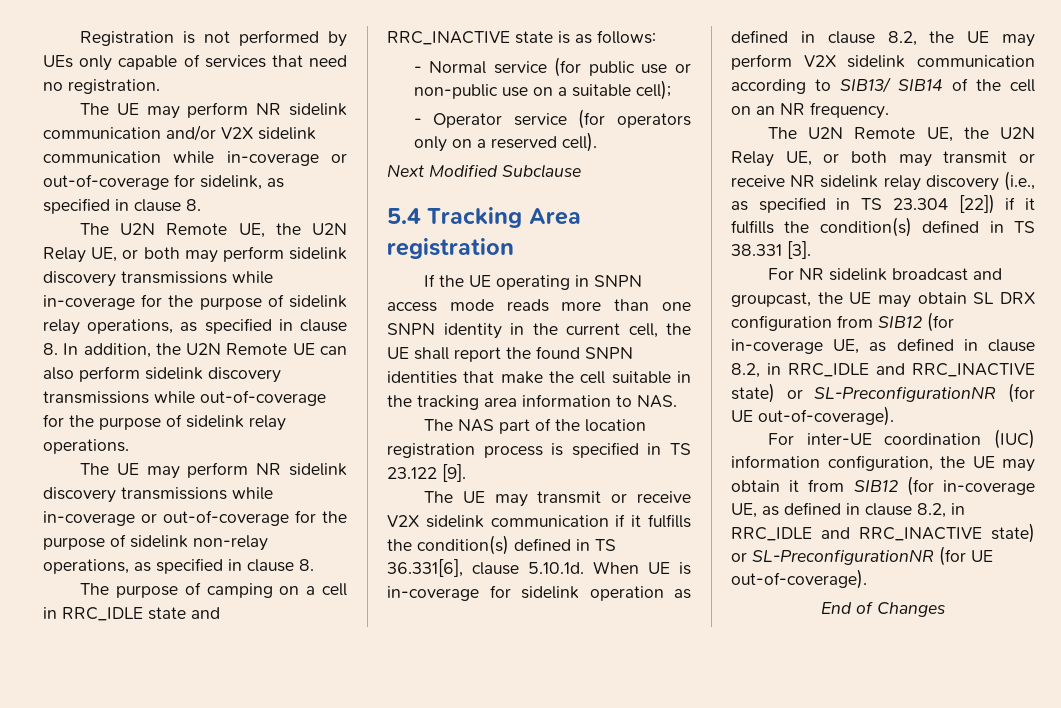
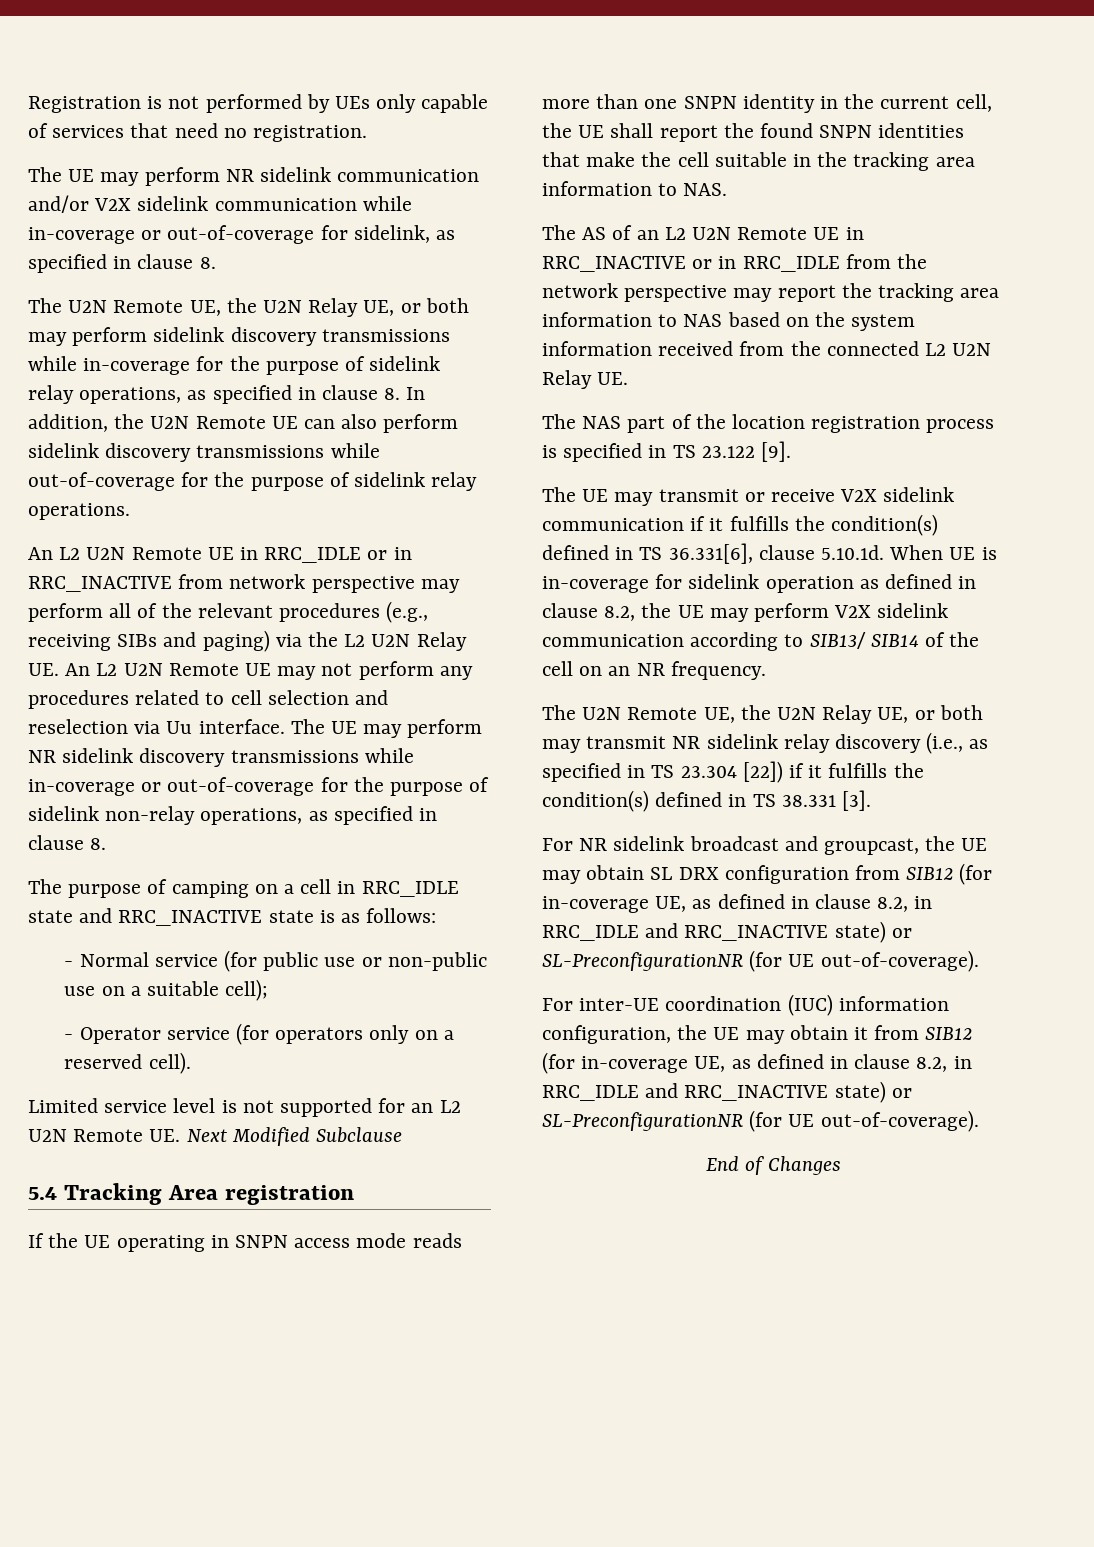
+ An L2 U2N Remote UE in RRC_IDLE or in RRC_INACTIVE from network perspective may perform all of the relevant procedures (e.g., receiving SIBs and paging) via the L2 U2N Relay UE. An L2 U2N Remote UE may not perform any procedures related to cell selection and reselection via Uu interface.
- Next Modified Subclause
+ Limited service level is not supported for an L2 U2N Remote UE. Next Modified Subclause
+ The AS of an L2 U2N Remote UE in RRC_INACTIVE or in RRC_IDLE from the network perspective may report the tracking area information to NAS based on the system information received from the connected L2 U2N Relay UE.
- The U2N Remote UE, the U2N Relay UE, or both may transmit or receive NR sidelink relay discovery (i.e., as specified in TS 23.304 [22]) if it fulfills the condition(s) defined in TS 38.331 [3].
+ The U2N Remote UE, the U2N Relay UE, or both may transmit NR sidelink relay discovery (i.e., as specified in TS 23.304 [22]) if it fulfills the condition(s) defined in TS 38.331 [3].

